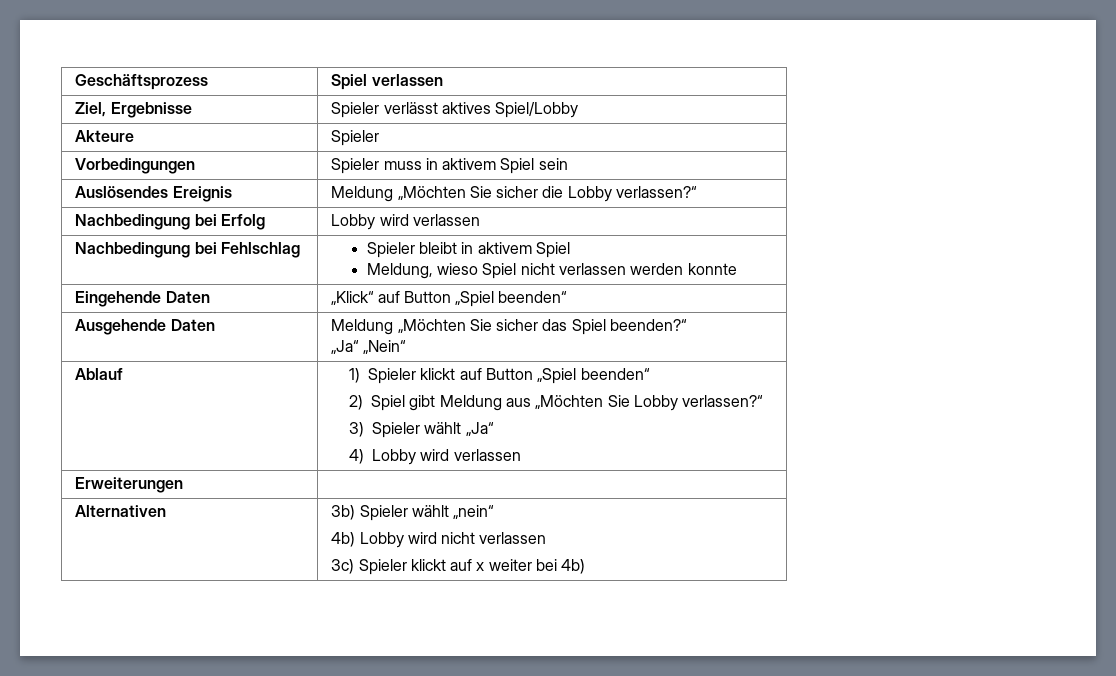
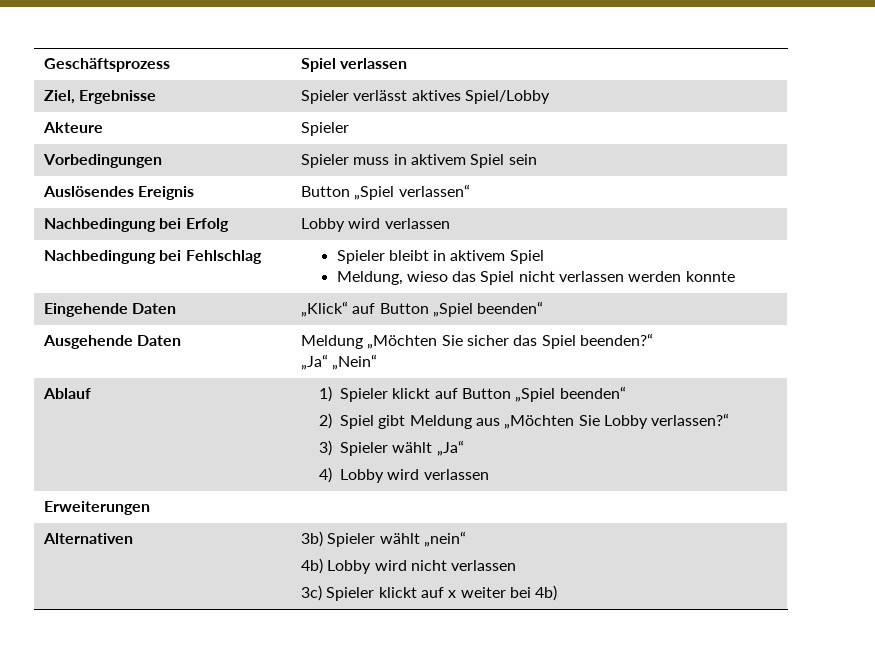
- Auslösendes Ereignis | Meldung „Möchten Sie sicher die Lobby verlassen?“
+ Auslösendes Ereignis | Button „Spiel verlassen“
  Nachbedingung bei Fehlschlag | Spieler bleibt in aktivem Spiel
- Meldung, wieso Spiel nicht verlassen werden konnte
+ Meldung, wieso das Spiel nicht verlassen werden konnte

